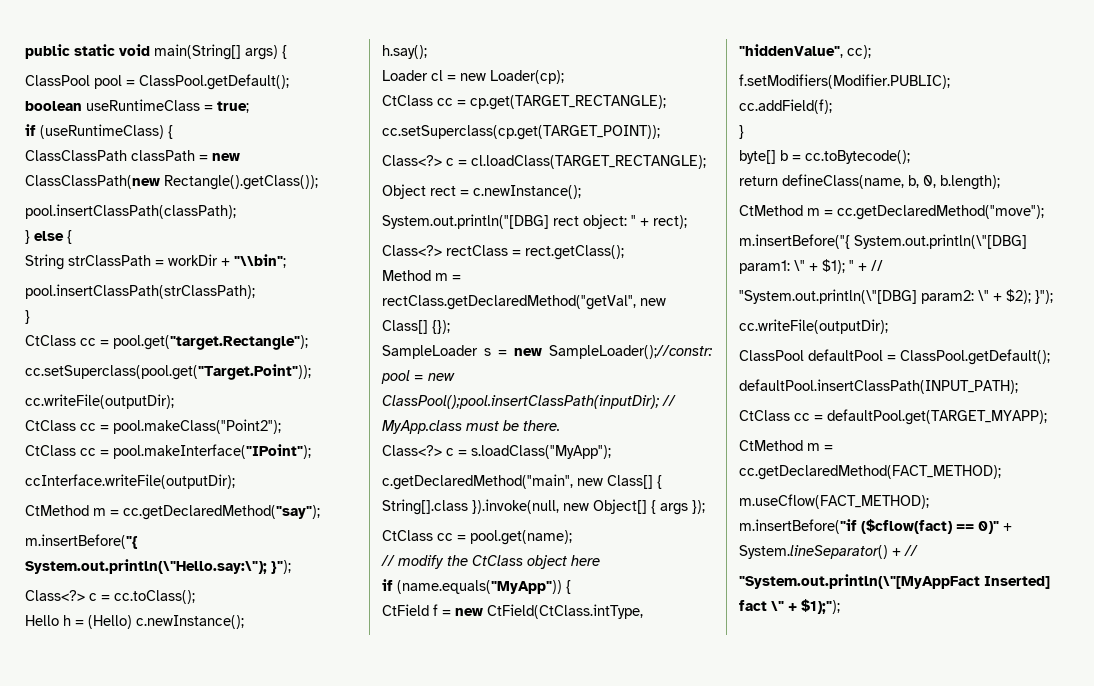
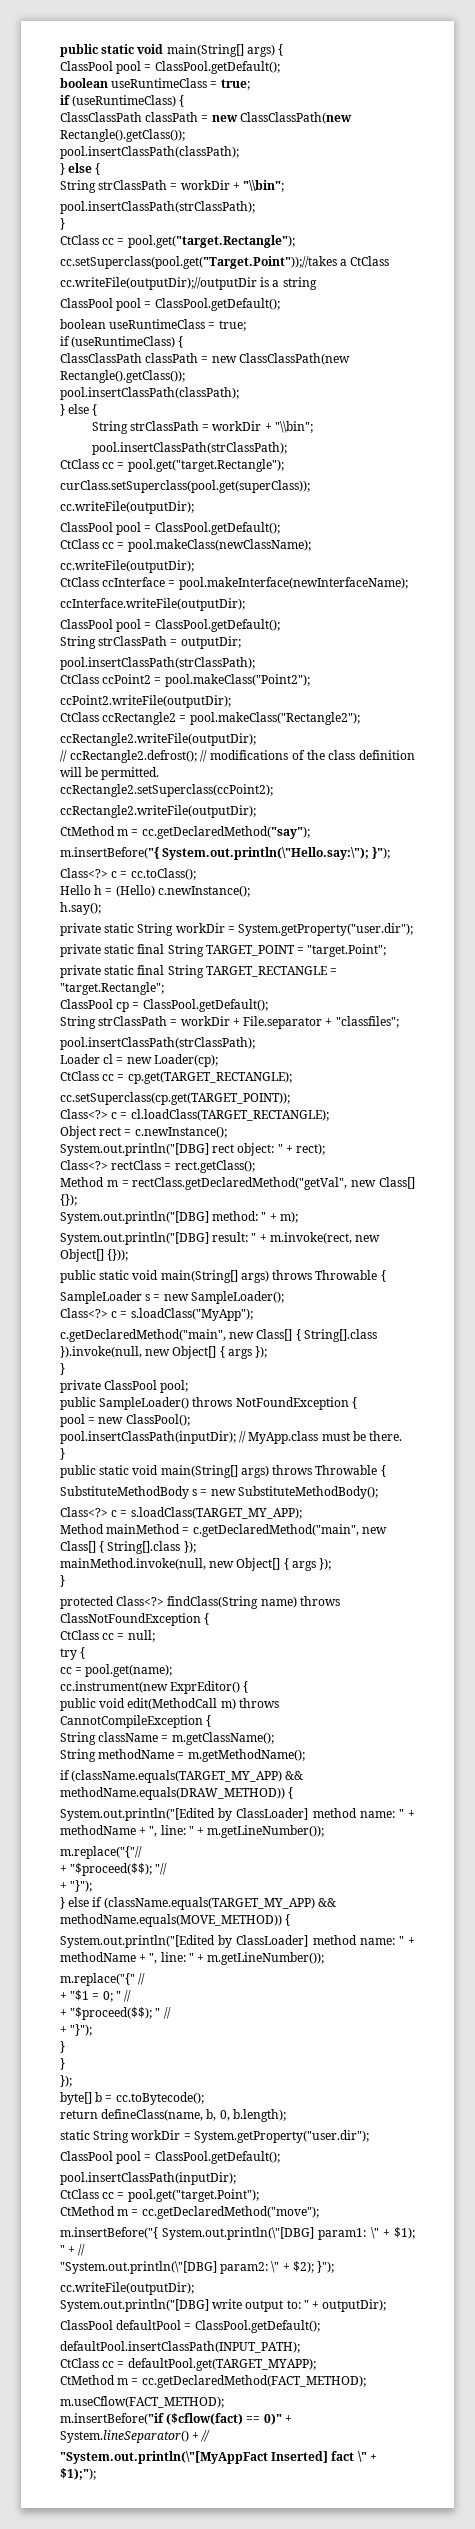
- cc.setSuperclass(pool.get("Target.Point"));
+ cc.setSuperclass(pool.get("Target.Point"));//takes a CtClass
+ cc.writeFile(outputDir);//outputDir is a string
+ ClassPool pool = ClassPool.getDefault();
+ boolean useRuntimeClass = true;
+ if (useRuntimeClass) {
+ ClassClassPath classPath = new ClassClassPath(new Rectangle().getClass());
+ pool.insertClassPath(classPath);
+ } else {
+ String strClassPath = workDir + "\\bin";
+ pool.insertClassPath(strClassPath);
+ CtClass cc = pool.get("target.Rectangle");
+ curClass.setSuperclass(pool.get(superClass));
  cc.writeFile(outputDir);
- CtClass cc = pool.makeClass("Point2");
+ ClassPool pool = ClassPool.getDefault();
+ CtClass cc = pool.makeClass(newClassName);
+ cc.writeFile(outputDir);
+ CtClass ccInterface = pool.makeInterface(newInterfaceName);
+ ccInterface.writeFile(outputDir);
+ ClassPool pool = ClassPool.getDefault();
+ String strClassPath = outputDir;
+ pool.insertClassPath(strClassPath);
+ CtClass ccPoint2 = pool.makeClass("Point2");
- CtClass cc = pool.makeInterface("IPoint");
- ccInterface.writeFile(outputDir);
+ ccPoint2.writeFile(outputDir);
+ CtClass ccRectangle2 = pool.makeClass("Rectangle2");
+ ccRectangle2.writeFile(outputDir);
+ // ccRectangle2.defrost(); // modifications of the class definition will be permitted.
+ ccRectangle2.setSuperclass(ccPoint2);
+ ccRectangle2.writeFile(outputDir);
+ private static String workDir = System.getProperty("user.dir");
+ private static final String TARGET_POINT = "target.Point";
+ private static final String TARGET_RECTANGLE = "target.Rectangle";
+ ClassPool cp = ClassPool.getDefault();
+ String strClassPath = workDir + File.separator + "classfiles";
+ pool.insertClassPath(strClassPath);
- SampleLoader s = new SampleLoader();//constr: pool = new ClassPool();pool.insertClassPath(inputDir); // MyApp.class must be there.
+ System.out.println("[DBG] method: " + m);
+ System.out.println("[DBG] result: " + m.invoke(rect, new Object[] {}));
+ public static void main(String[] args) throws Throwable {
+ SampleLoader s = new SampleLoader();
  c.getDeclaredMethod("main", new Class[] { String[].class }).invoke(null, new Object[] { args });
- CtClass cc = pool.get(name);
- // modify the CtClass object here
- if (name.equals("MyApp")) {
- CtField f = new CtField(CtClass.intType, "hiddenValue", cc);
- f.setModifiers(Modifier.PUBLIC);
- cc.addField(f);
  }
+ private ClassPool pool;
+ public SampleLoader() throws NotFoundException {
+ pool = new ClassPool();
+ pool.insertClassPath(inputDir); // MyApp.class must be there.
+ }
+ public static void main(String[] args) throws Throwable {
+ SubstituteMethodBody s = new SubstituteMethodBody();
+ Class<?> c = s.loadClass(TARGET_MY_APP);
+ Method mainMethod = c.getDeclaredMethod("main", new Class[] { String[].class });
+ mainMethod.invoke(null, new Object[] { args });
+ }
+ protected Class<?> findClass(String name) throws ClassNotFoundException {
+ CtClass cc = null;
+ try {
+ cc = pool.get(name);
+ cc.instrument(new ExprEditor() {
+ public void edit(MethodCall m) throws CannotCompileException {
+ String className = m.getClassName();
+ String methodName = m.getMethodName();
+ if (className.equals(TARGET_MY_APP) && methodName.equals(DRAW_METHOD)) {
+ System.out.println("[Edited by ClassLoader] method name: " + methodName + ", line: " + m.getLineNumber());
+ m.replace("{"//
+ + "$proceed($$); "//
+ + "}");
+ } else if (className.equals(TARGET_MY_APP) && methodName.equals(MOVE_METHOD)) {
+ System.out.println("[Edited by ClassLoader] method name: " + methodName + ", line: " + m.getLineNumber());
+ m.replace("{" //
+ + "$1 = 0; " //
+ + "$proceed($$); " //
+ + "}");
+ }
+ }
+ });
  return defineClass(name, b, 0, b.length);
+ static String workDir = System.getProperty("user.dir");
+ ClassPool pool = ClassPool.getDefault();
+ pool.insertClassPath(inputDir);
+ CtClass cc = pool.get("target.Point");
+ System.out.println("[DBG] write output to: " + outputDir);

